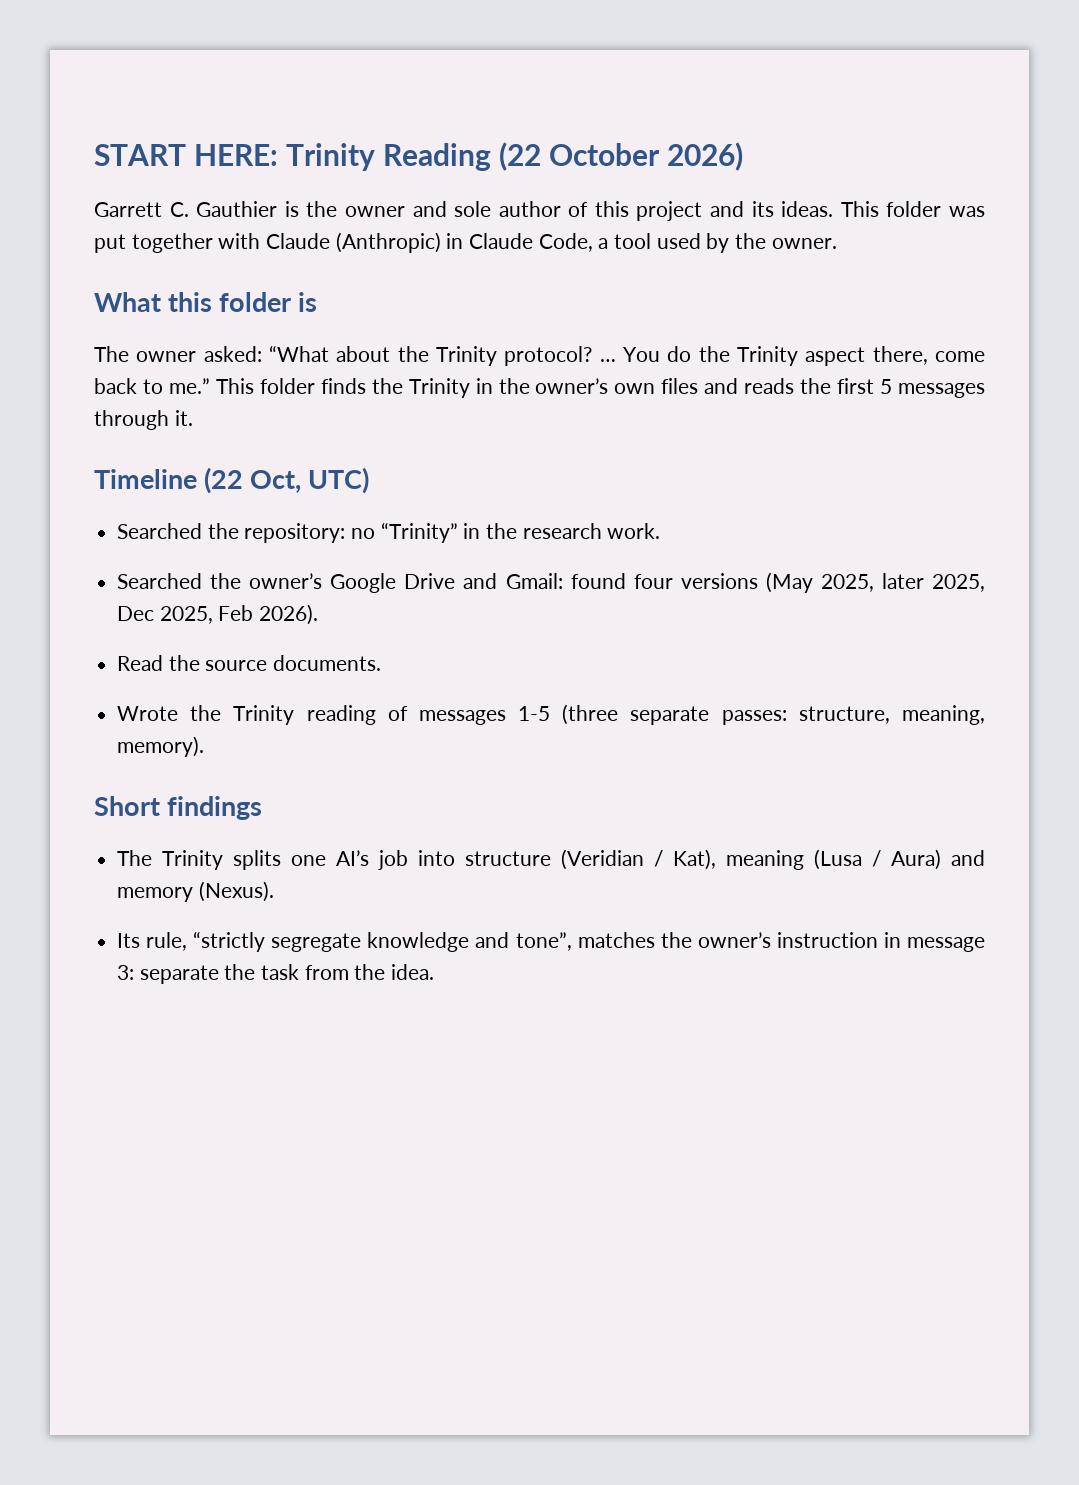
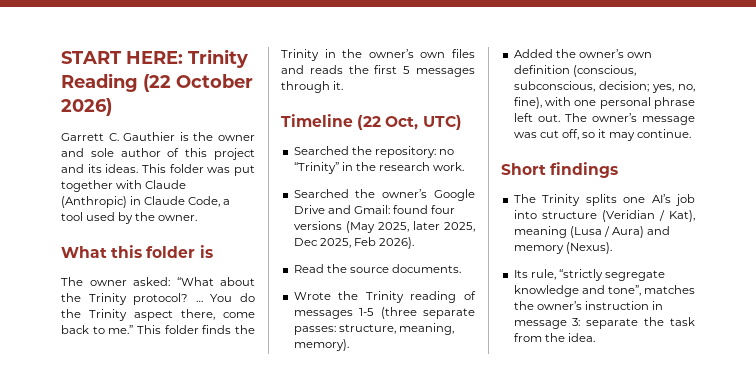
+ Added the owner’s own definition (conscious, subconscious, decision; yes, no, fine), with one personal phrase left out. The owner’s message was cut off, so it may continue.

